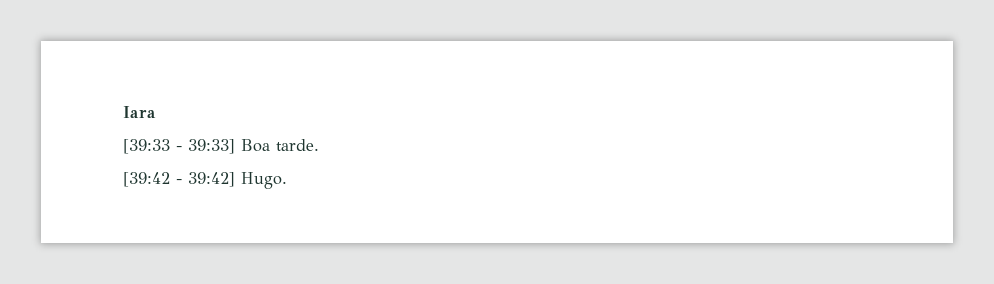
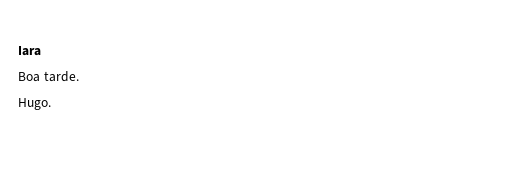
- [39:33 - 39:33] Boa tarde.
+ Boa tarde.
- [39:42 - 39:42] Hugo.
+ Hugo.

